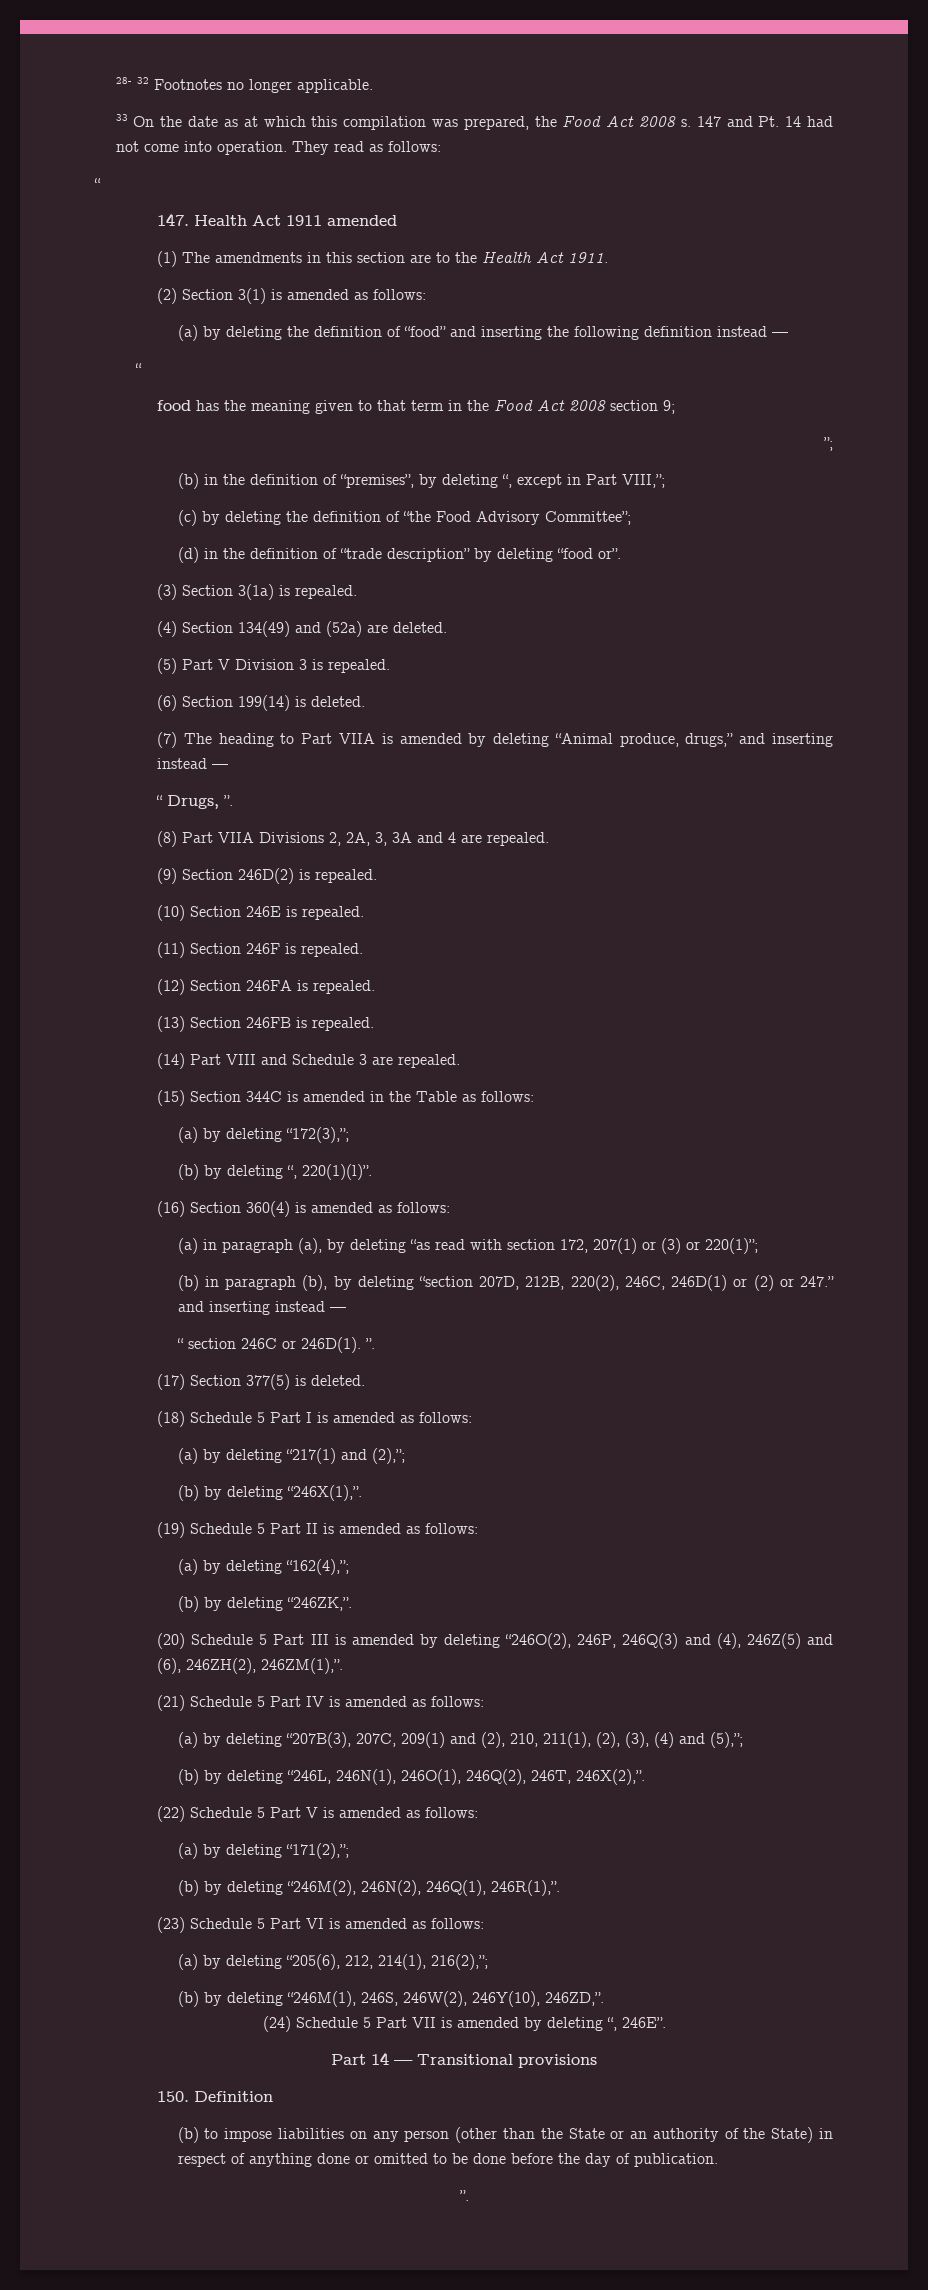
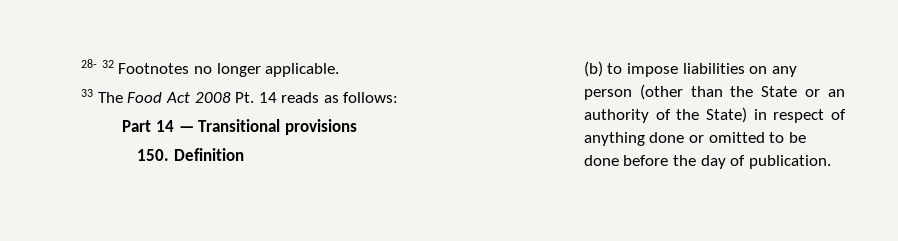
- 33 On the date as at which this compilation was prepared, the Food Act 2008 s. 147 and Pt. 14 had not come into operation. They read as follows:
- “
- 147. Health Act 1911 amended
- (1) The amendments in this section are to the Health Act 1911.
- (2) Section 3(1) is amended as follows:
- (a) by deleting the definition of “food” and inserting the following definition instead —
- “
- food has the meaning given to that term in the Food Act 2008 section 9;
- ”;
- (b) in the definition of “premises”, by deleting “, except in Part VIII,”;
- (c) by deleting the definition of “the Food Advisory Committee”;
- (d) in the definition of “trade description” by deleting “food or”.
- (3) Section 3(1a) is repealed.
- (4) Section 134(49) and (52a) are deleted.
- (5) Part V Division 3 is repealed.
- (6) Section 199(14) is deleted.
- (7) The heading to Part VIIA is amended by deleting “Animal produce, drugs,” and inserting instead —
- “ Drugs, ”.
- (8) Part VIIA Divisions 2, 2A, 3, 3A and 4 are repealed.
- (9) Section 246D(2) is repealed.
- (10) Section 246E is repealed.
- (11) Section 246F is repealed.
- (12) Section 246FA is repealed.
- (13) Section 246FB is repealed.
- (14) Part VIII and Schedule 3 are repealed.
- (15) Section 344C is amended in the Table as follows:
- (a) by deleting “172(3),”;
- (b) by deleting “, 220(1)(l)”.
- (16) Section 360(4) is amended as follows:
- (a) in paragraph (a), by deleting “as read with section 172, 207(1) or (3) or 220(1)”;
- (b) in paragraph (b), by deleting “section 207D, 212B, 220(2), 246C, 246D(1) or (2) or 247.” and inserting instead —
- “ section 246C or 246D(1). ”.
- (17) Section 377(5) is deleted.
- (18) Schedule 5 Part I is amended as follows:
- (a) by deleting “217(1) and (2),”;
- (b) by deleting “246X(1),”.
- (19) Schedule 5 Part II is amended as follows:
- (a) by deleting “162(4),”;
- (b) by deleting “246ZK,”.
- (20) Schedule 5 Part III is amended by deleting “246O(2), 246P, 246Q(3) and (4), 246Z(5) and (6), 246ZH(2), 246ZM(1),”.
- (21) Schedule 5 Part IV is amended as follows:
- (a) by deleting “207B(3), 207C, 209(1) and (2), 210, 211(1), (2), (3), (4) and (5),”;
- (b) by deleting “246L, 246N(1), 246O(1), 246Q(2), 246T, 246X(2),”.
- (22) Schedule 5 Part V is amended as follows:
- (a) by deleting “171(2),”;
- (b) by deleting “246M(2), 246N(2), 246Q(1), 246R(1),”.
- (23) Schedule 5 Part VI is amended as follows:
- (a) by deleting “205(6), 212, 214(1), 216(2),”;
- (b) by deleting “246M(1), 246S, 246W(2), 246Y(10), 246ZD,”.
- (24) Schedule 5 Part VII is amended by deleting “, 246E”.
+ 33 The Food Act 2008 Pt. 14 reads as follows:
  (b) to impose liabilities on any person (other than the State or an authority of the State) in respect of anything done or omitted to be done before the day of publication.
- ”.

